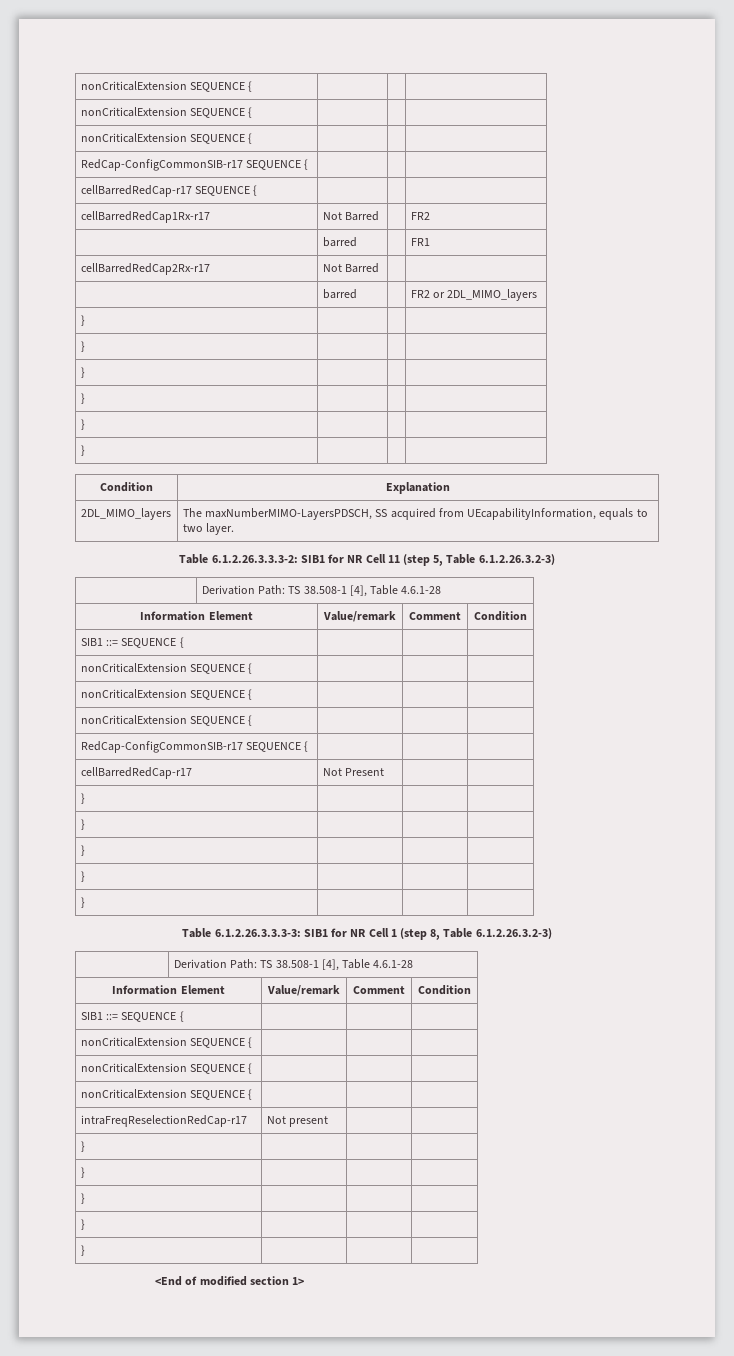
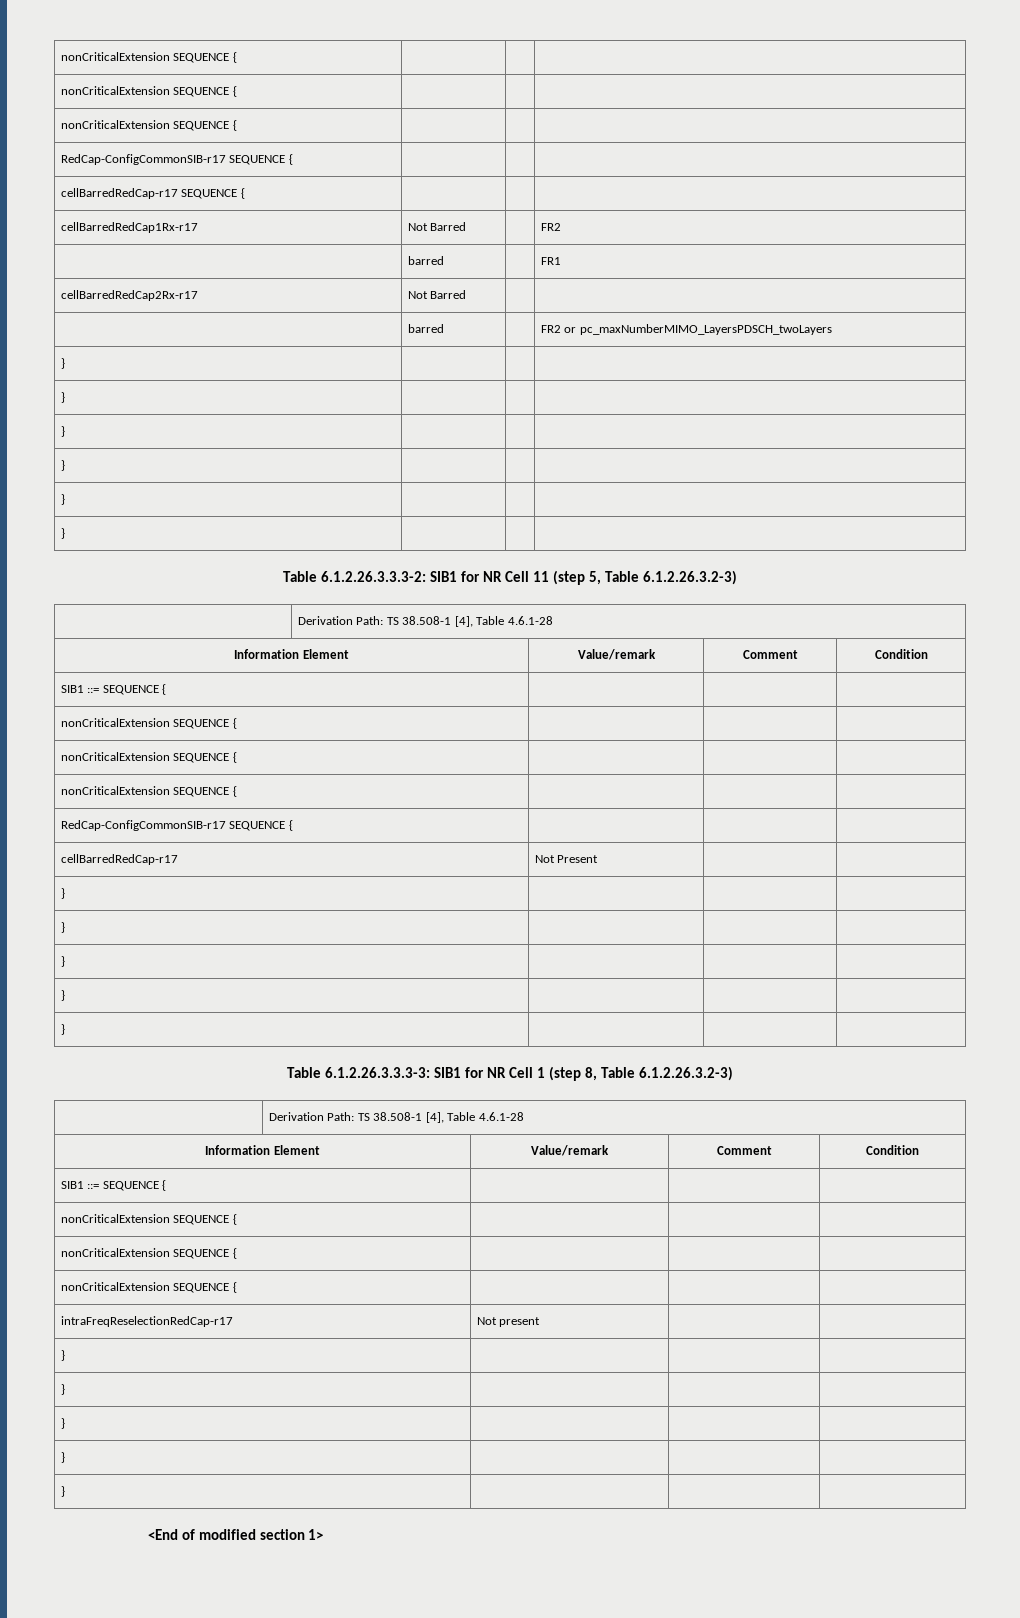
- | barred | | FR2 or 2DL_MIMO_layers
+ | barred | | FR2 or pc_maxNumberMIMO_LayersPDSCH_twoLayers
- Condition | Explanation
- 2DL_MIMO_layers | The maxNumberMIMO-LayersPDSCH, SS acquired from UEcapabilityInformation, equals to two layer.

